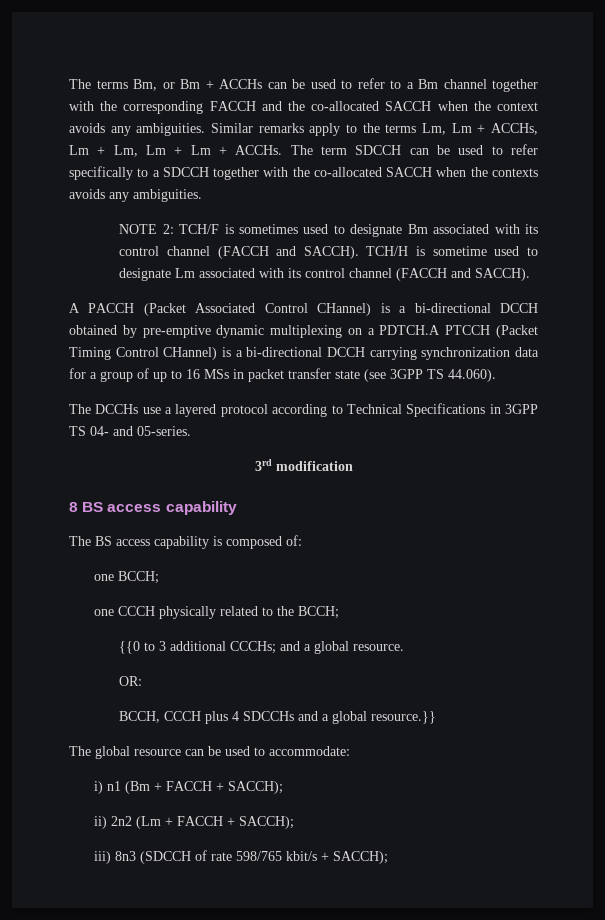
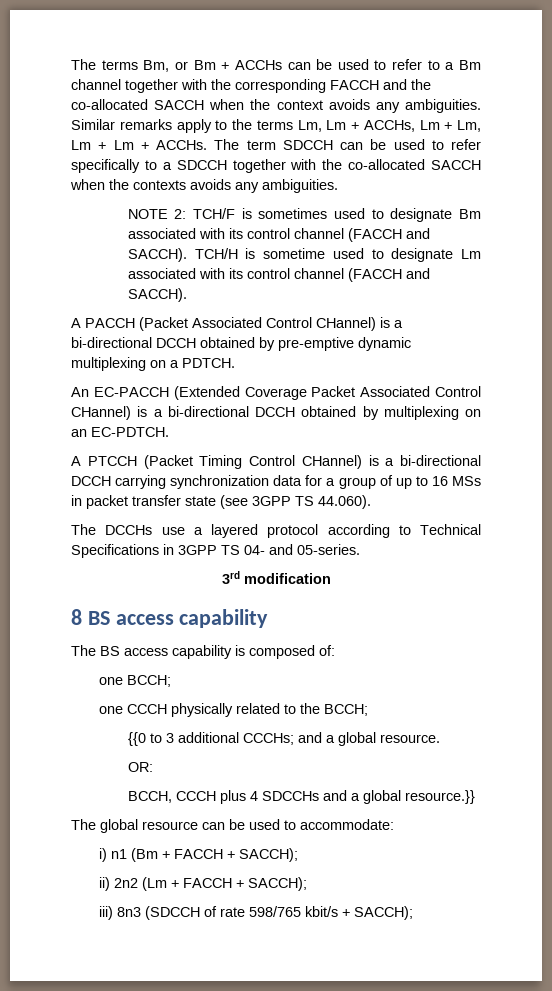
- A PACCH (Packet Associated Control CHannel) is a bi-directional DCCH obtained by pre-emptive dynamic multiplexing on a PDTCH.A PTCCH (Packet Timing Control CHannel) is a bi-directional DCCH carrying synchronization data for a group of up to 16 MSs in packet transfer state (see 3GPP TS 44.060).
+ A PACCH (Packet Associated Control CHannel) is a bi-directional DCCH obtained by pre-emptive dynamic multiplexing on a PDTCH.
+ An EC-PACCH (Extended Coverage Packet Associated Control CHannel) is a bi-directional DCCH obtained by multiplexing on an EC-PDTCH.
+ A PTCCH (Packet Timing Control CHannel) is a bi-directional DCCH carrying synchronization data for a group of up to 16 MSs in packet transfer state (see 3GPP TS 44.060).

